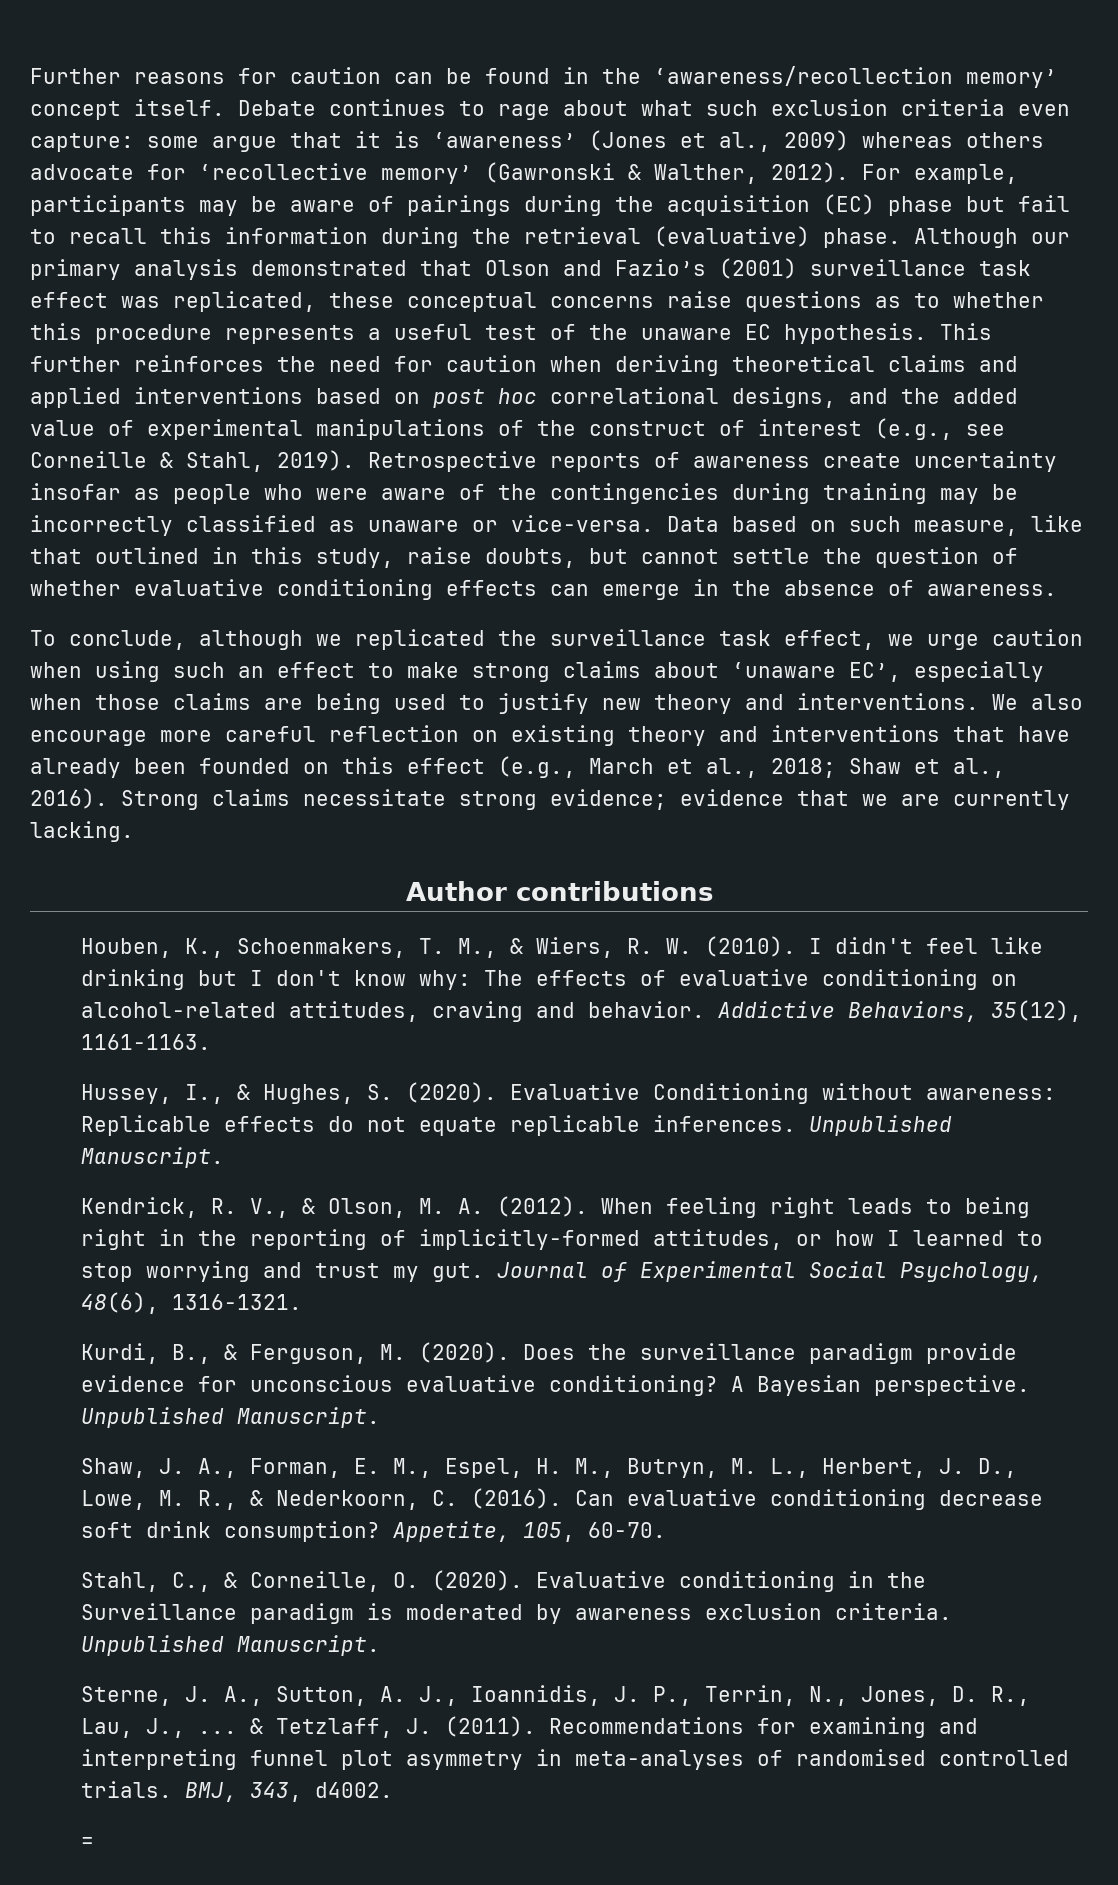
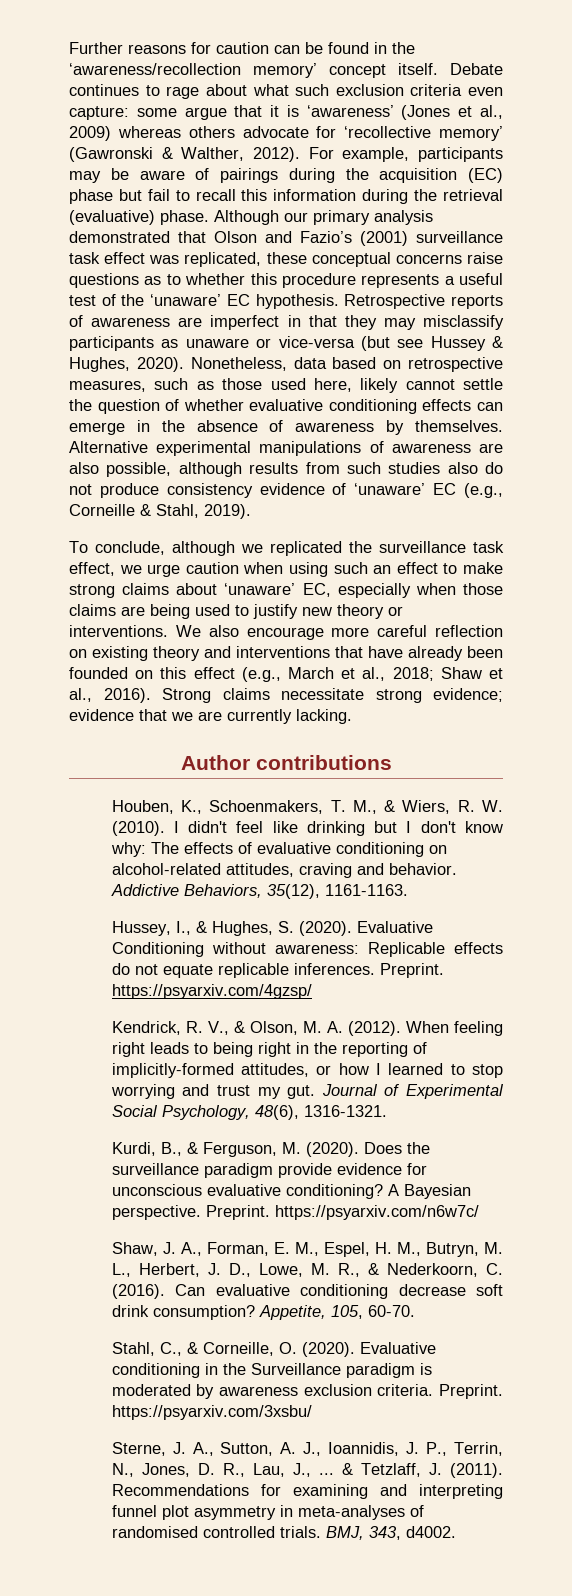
- Although our primary analysis demonstrated that Olson and Fazio’s (2001) surveillance task effect was replicated, these conceptual concerns raise questions as to whether this procedure represents a useful test of the unaware EC hypothesis.
+ Although our primary analysis demonstrated that Olson and Fazio’s (2001) surveillance task effect was replicated, these conceptual concerns raise questions as to whether this procedure represents a useful test of the ‘unaware’ EC hypothesis.
- This further reinforces the need for caution when deriving theoretical claims and applied interventions based on post hoc correlational designs, and the added value of experimental manipulations of the construct of interest (e.g., see Corneille & Stahl, 2019). Retrospective reports of awareness create uncertainty insofar as people who were aware of the contingencies during training may be incorrectly classified as unaware or vice-versa. Data based on such measure, like that outlined in this study, raise doubts, but cannot settle the question of whether evaluative conditioning effects can emerge in the absence of awareness.
+ Retrospective reports of awareness are imperfect in that they may misclassify participants as unaware or vice-versa (but see Hussey & Hughes, 2020). Nonetheless, data based on retrospective measures, such as those used here, likely cannot settle the question of whether evaluative conditioning effects can emerge in the absence of awareness by themselves. Alternative experimental manipulations of awareness are also possible, although results from such studies also do not produce consistency evidence of ‘unaware’ EC (e.g., Corneille & Stahl, 2019).
- To conclude, although we replicated the surveillance task effect, we urge caution when using such an effect to make strong claims about ‘unaware EC’, especially when those claims are being used to justify new theory and interventions.
+ To conclude, although we replicated the surveillance task effect, we urge caution when using such an effect to make strong claims about ‘unaware’ EC, especially when those claims are being used to justify new theory or interventions.
- Evaluative Conditioning without awareness: Replicable effects do not equate replicable inferences. Unpublished Manuscript.
+ Evaluative Conditioning without awareness: Replicable effects do not equate replicable inferences. Preprint. https://psyarxiv.com/4gzsp/
- A Bayesian perspective. Unpublished Manuscript.
+ A Bayesian perspective. Preprint. https://psyarxiv.com/n6w7c/
- Evaluative conditioning in the Surveillance paradigm is moderated by awareness exclusion criteria. Unpublished Manuscript.
+ Evaluative conditioning in the Surveillance paradigm is moderated by awareness exclusion criteria. Preprint. https://psyarxiv.com/3xsbu/
- =

